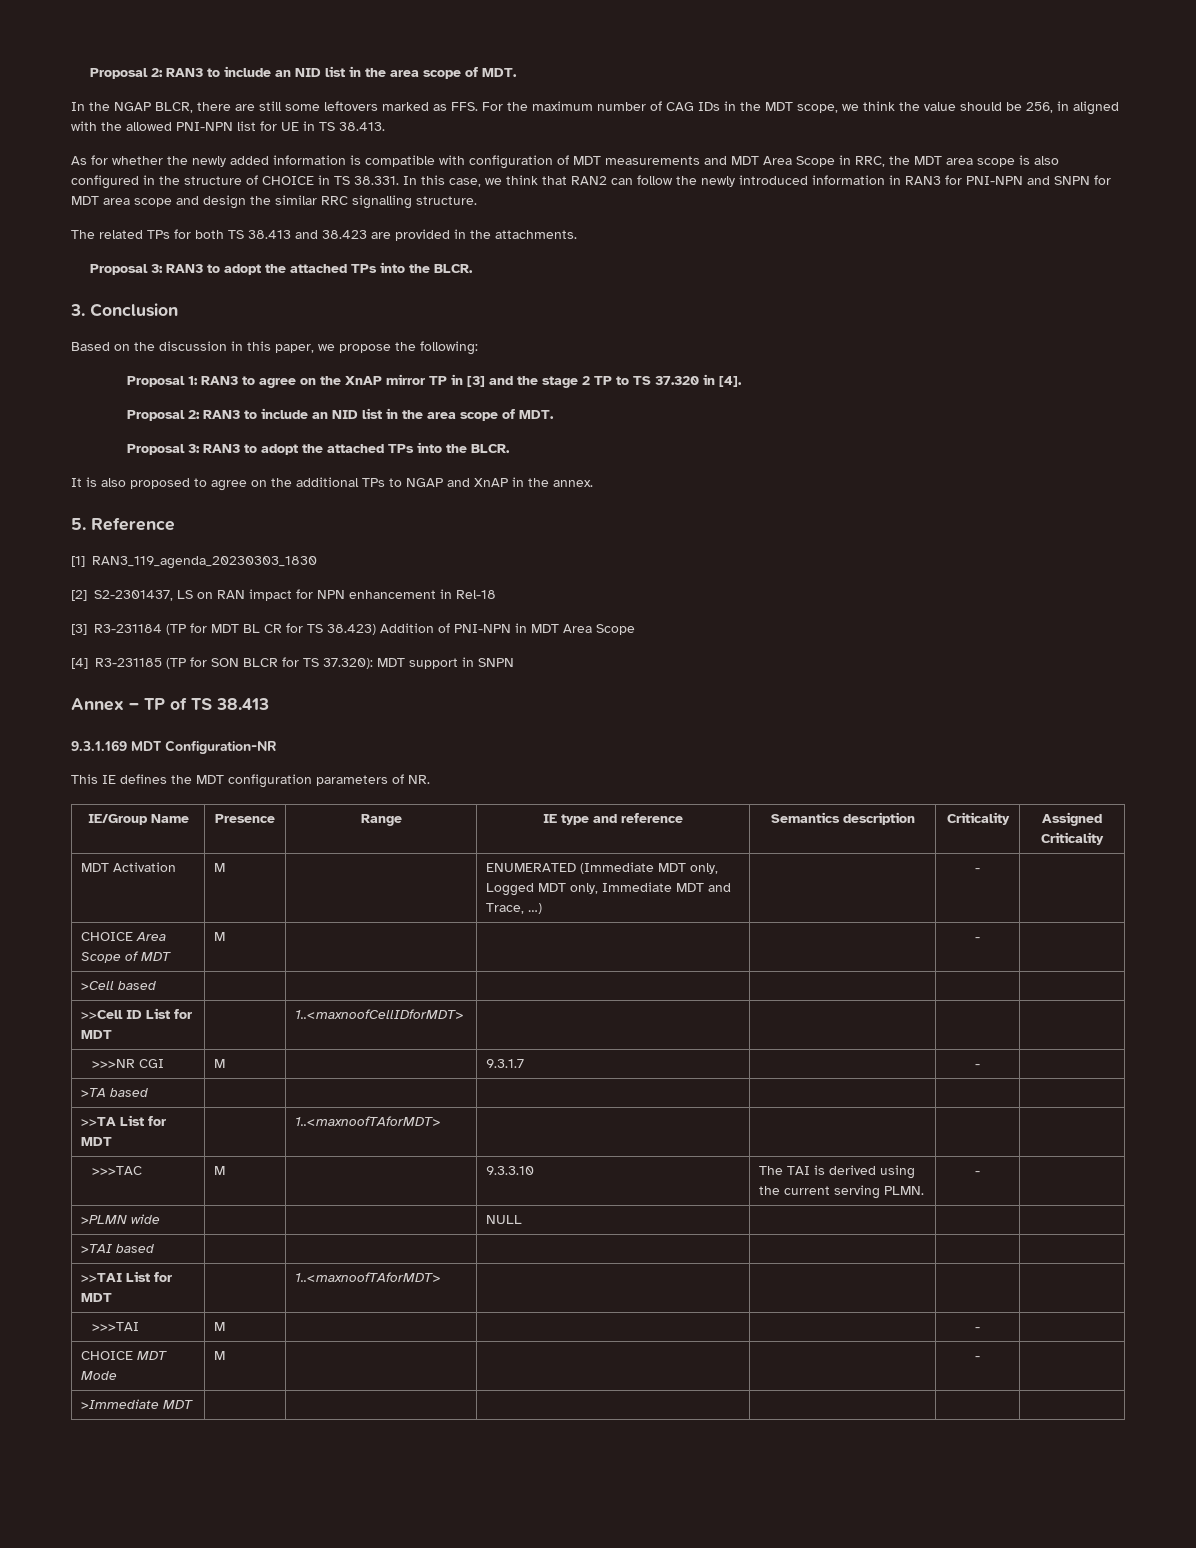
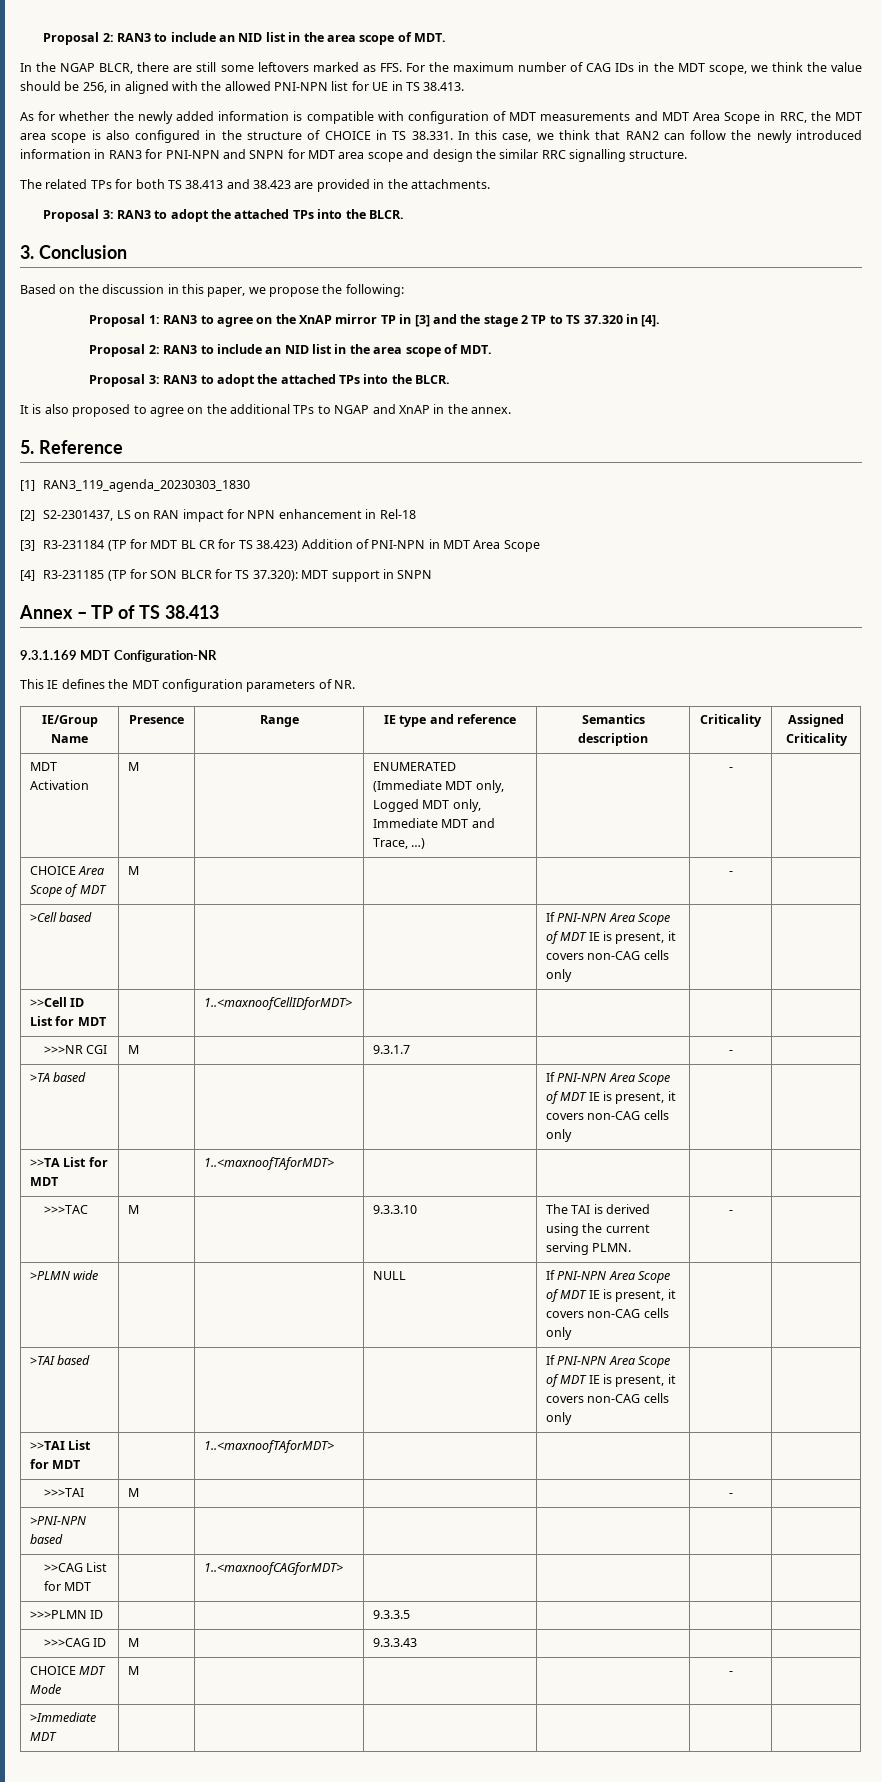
- >Cell based | | | | | |
+ >Cell based | | | | If PNI-NPN Area Scope of MDT IE is present, it covers non-CAG cells only | |
- >TA based | | | | | |
+ >TA based | | | | If PNI-NPN Area Scope of MDT IE is present, it covers non-CAG cells only | |
- >PLMN wide | | | NULL | | |
- >TAI based | | | | | |
+ >PLMN wide | | | NULL | If PNI-NPN Area Scope of MDT IE is present, it covers non-CAG cells only | |
+ >TAI based | | | | If PNI-NPN Area Scope of MDT IE is present, it covers non-CAG cells only | |
+ >PNI-NPN based | | | | | |
+ >>CAG List for MDT | | 1..<maxnoofCAGforMDT> | | | |
+ >>>PLMN ID | | | 9.3.3.5 | | |
+ >>>CAG ID | M | | 9.3.3.43 | | |

